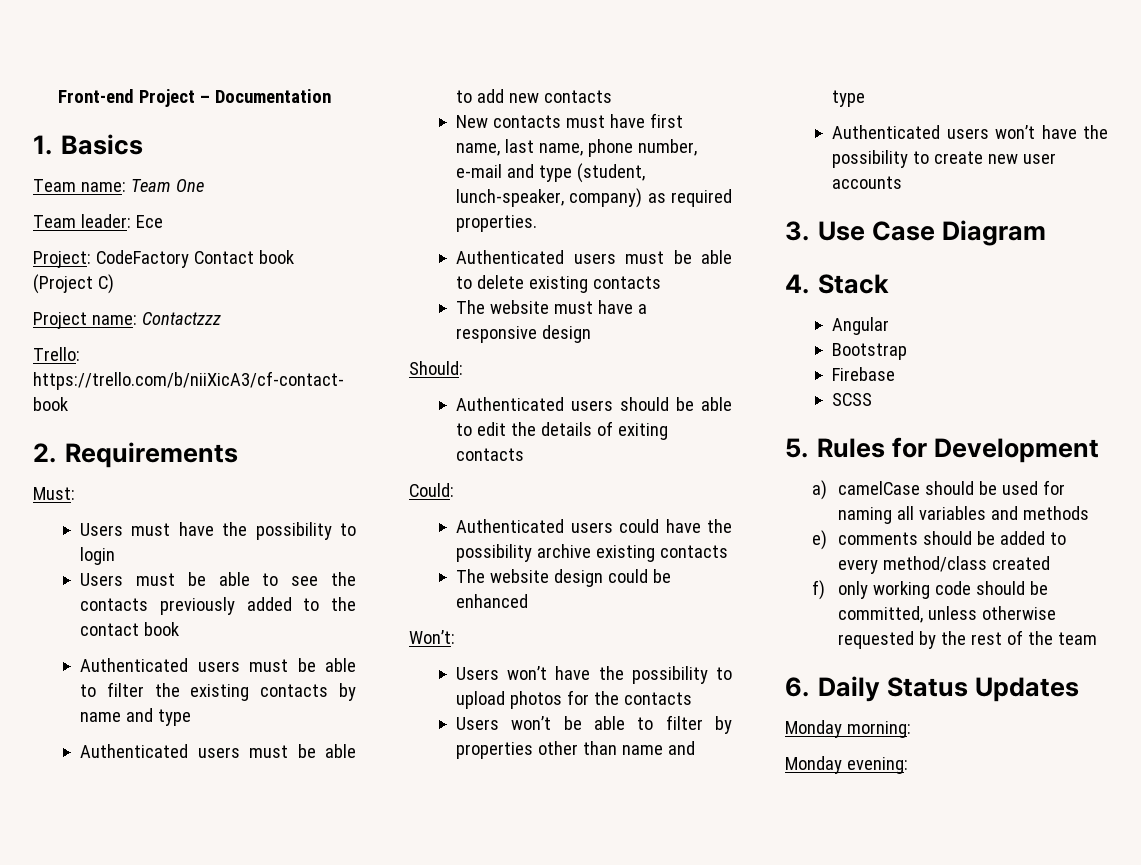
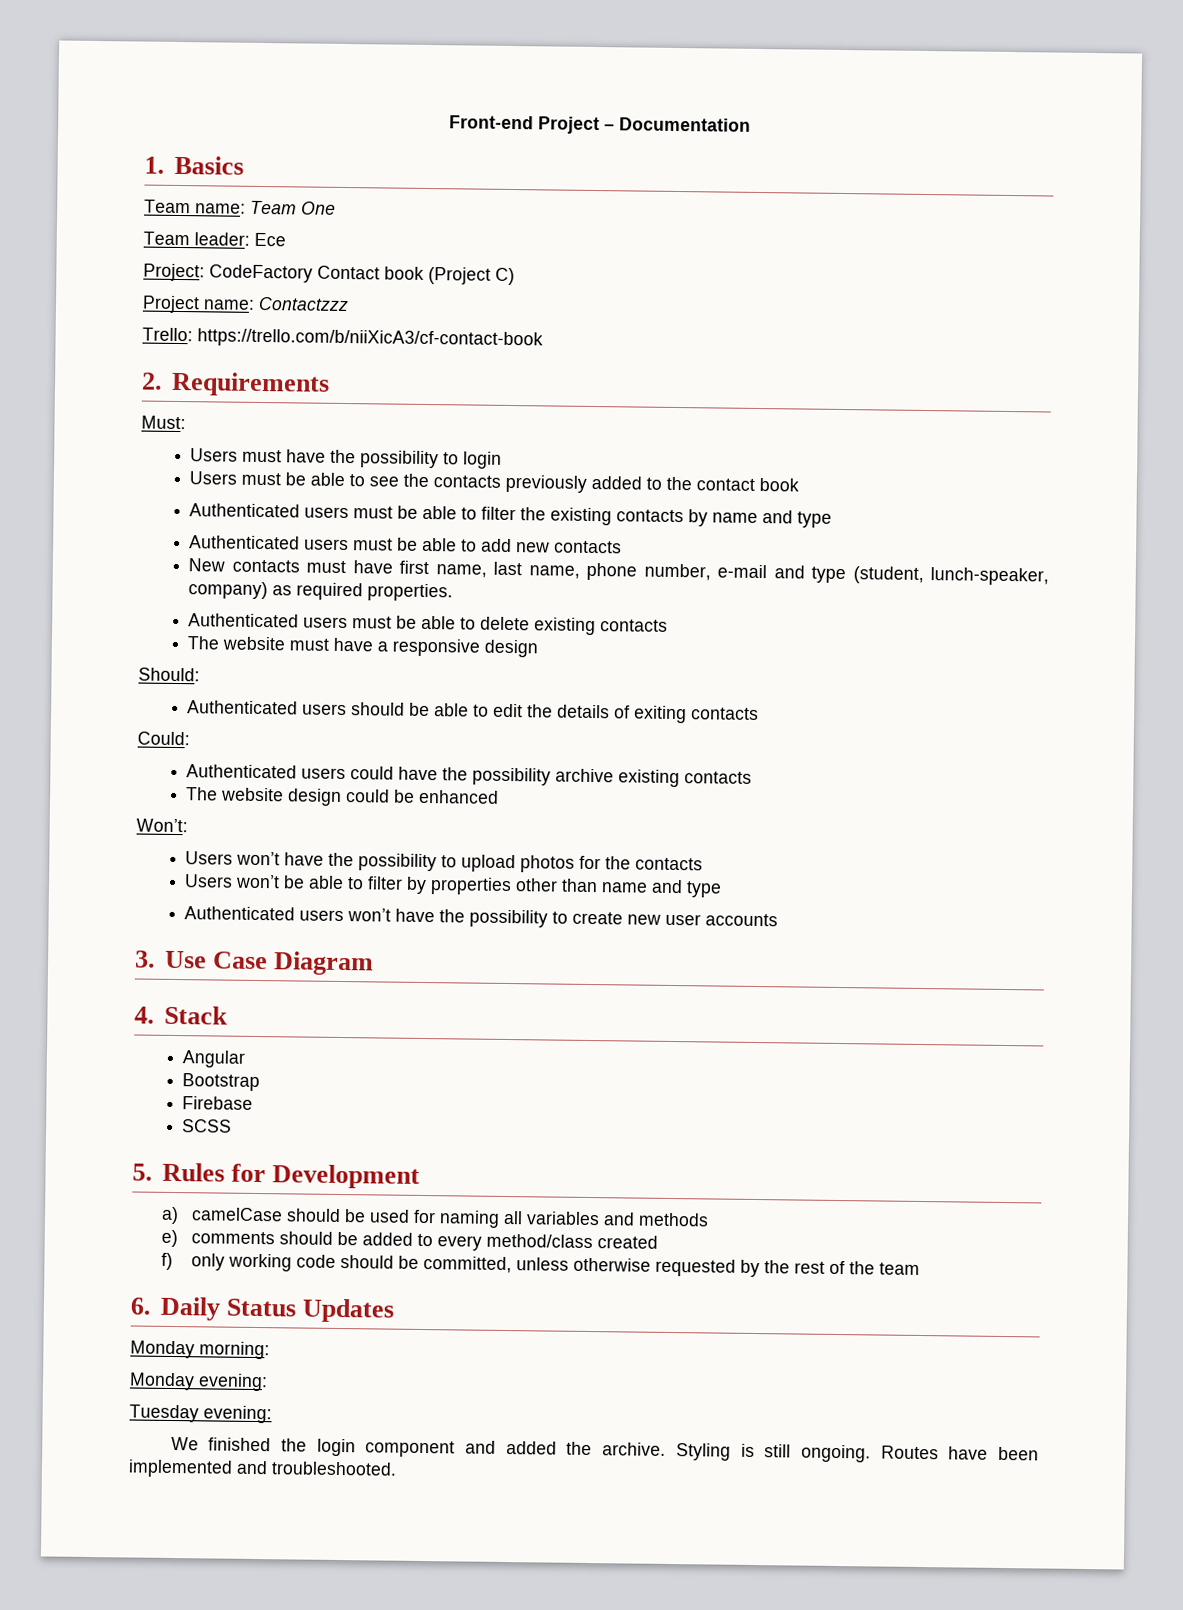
+ Tuesday evening:
+ We finished the login component and added the archive. Styling is still ongoing. Routes have been implemented and troubleshooted.

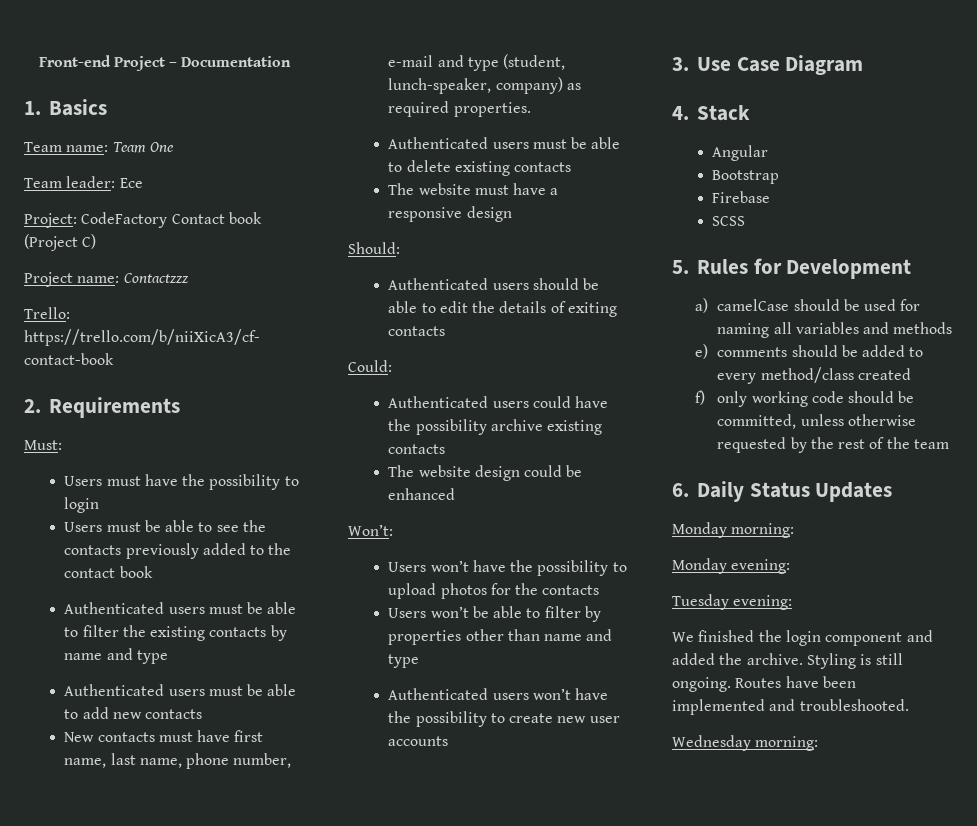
+ Wednesday morning:

